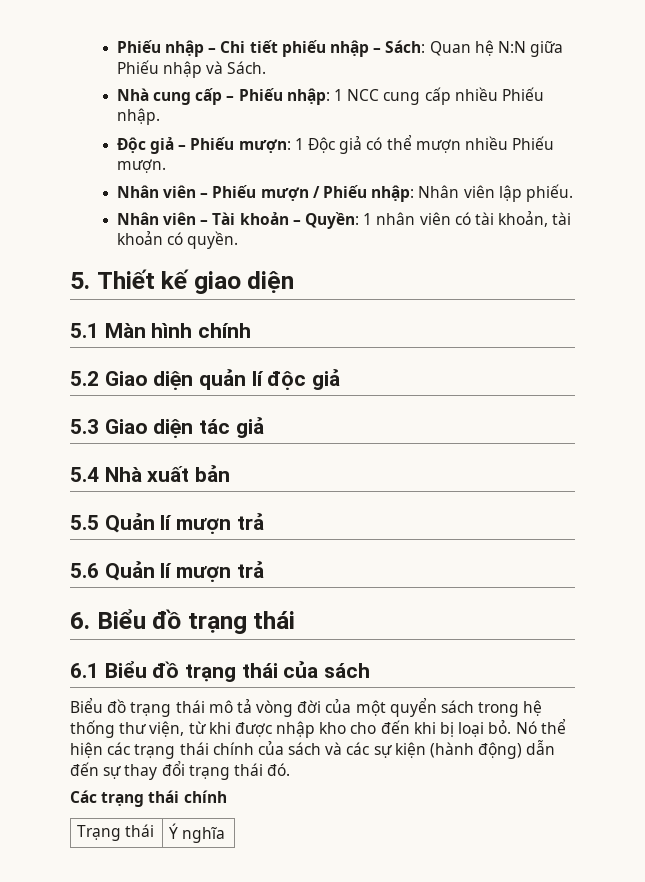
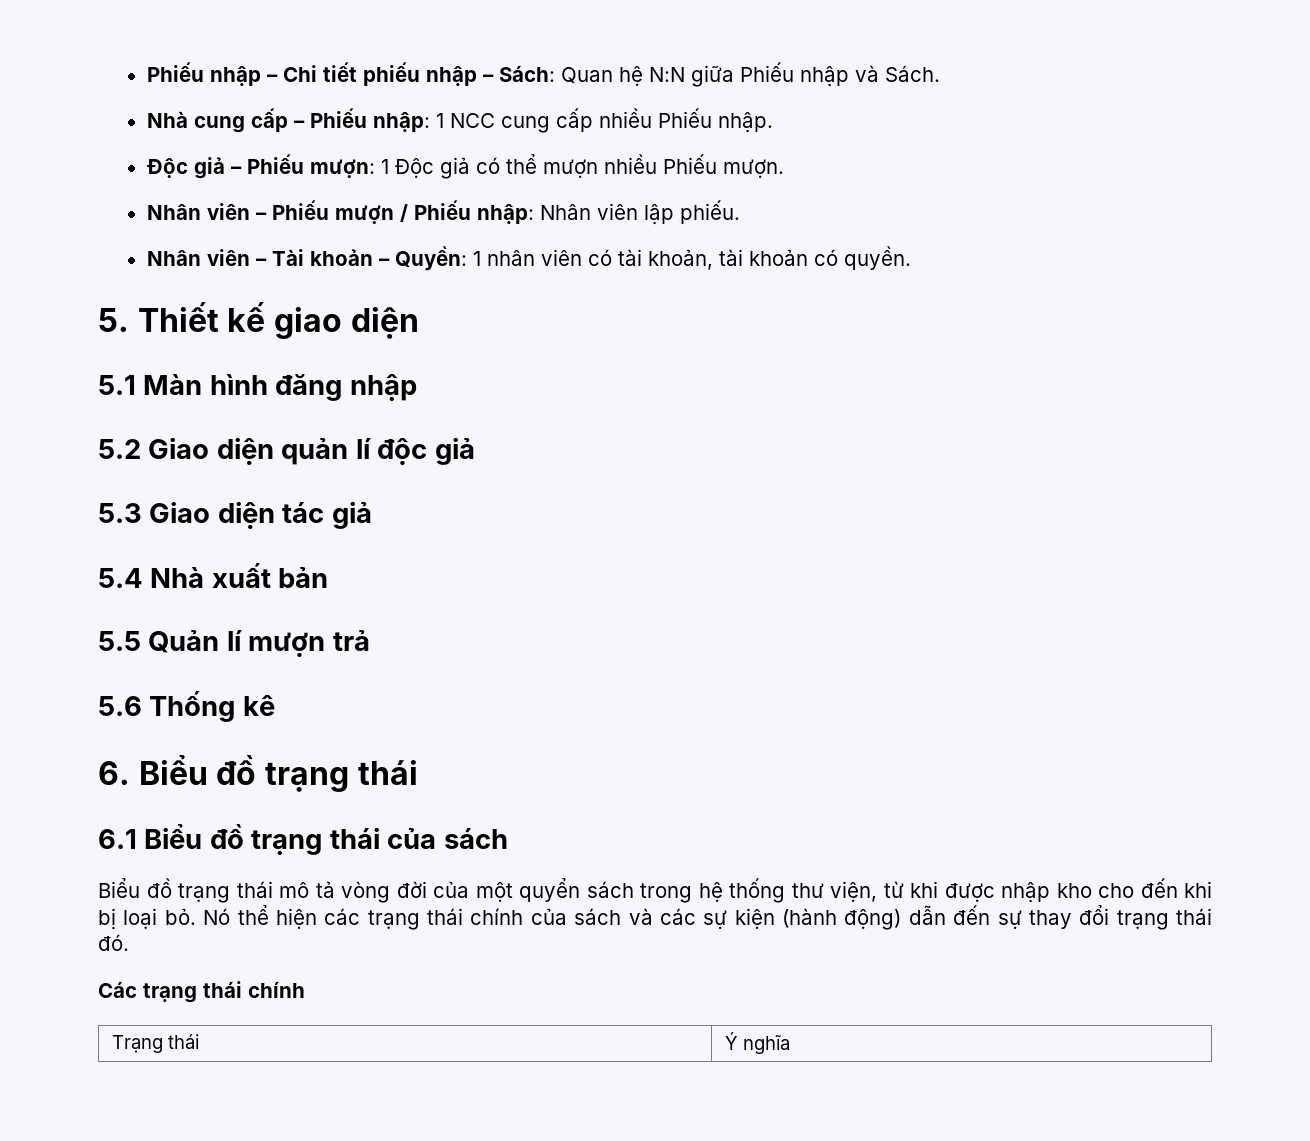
- 5.1 Màn hình chính
+ 5.1 Màn hình đăng nhập
- 5.6 Quản lí mượn trả
+ 5.6 Thống kê

